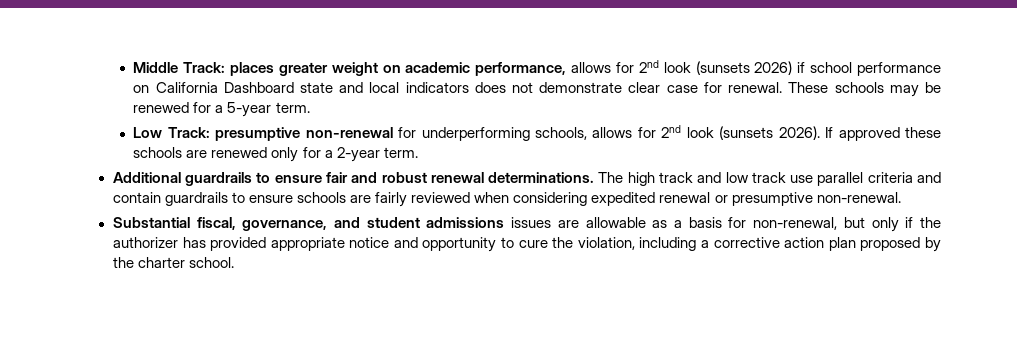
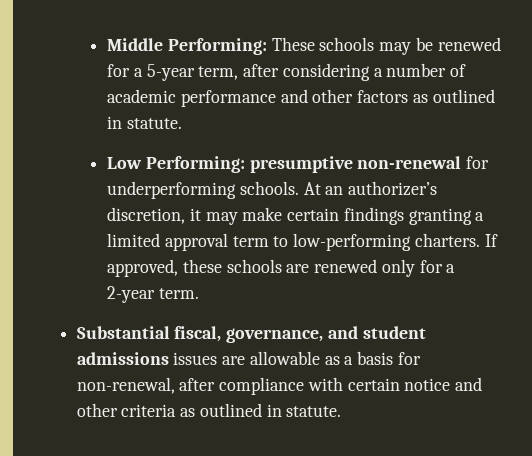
- Middle Track: places greater weight on academic performance, allows for 2nd look (sunsets 2026) if school performance on California Dashboard state and local indicators does not demonstrate clear case for renewal. These schools may be renewed for a 5-year term.
+ Middle Performing: These schools may be renewed for a 5-year term, after considering a number of academic performance and other factors as outlined in statute.
- Low Track: presumptive non-renewal for underperforming schools, allows for 2nd look (sunsets 2026). If approved these schools are renewed only for a 2-year term.
+ Low Performing: presumptive non-renewal for underperforming schools. At an authorizer’s discretion, it may make certain findings granting a limited approval term to low-performing charters. If approved, these schools are renewed only for a 2-year term.
- Additional guardrails to ensure fair and robust renewal determinations. The high track and low track use parallel criteria and contain guardrails to ensure schools are fairly reviewed when considering expedited renewal or presumptive non-renewal.
- Substantial fiscal, governance, and student admissions issues are allowable as a basis for non-renewal, but only if the authorizer has provided appropriate notice and opportunity to cure the violation, including a corrective action plan proposed by the charter school.
+ Substantial fiscal, governance, and student admissions issues are allowable as a basis for non-renewal, after compliance with certain notice and other criteria as outlined in statute.

